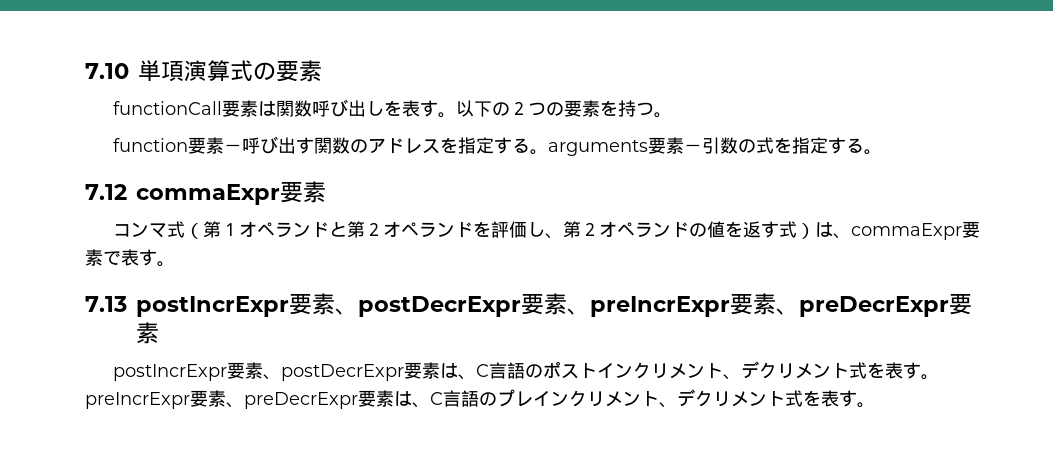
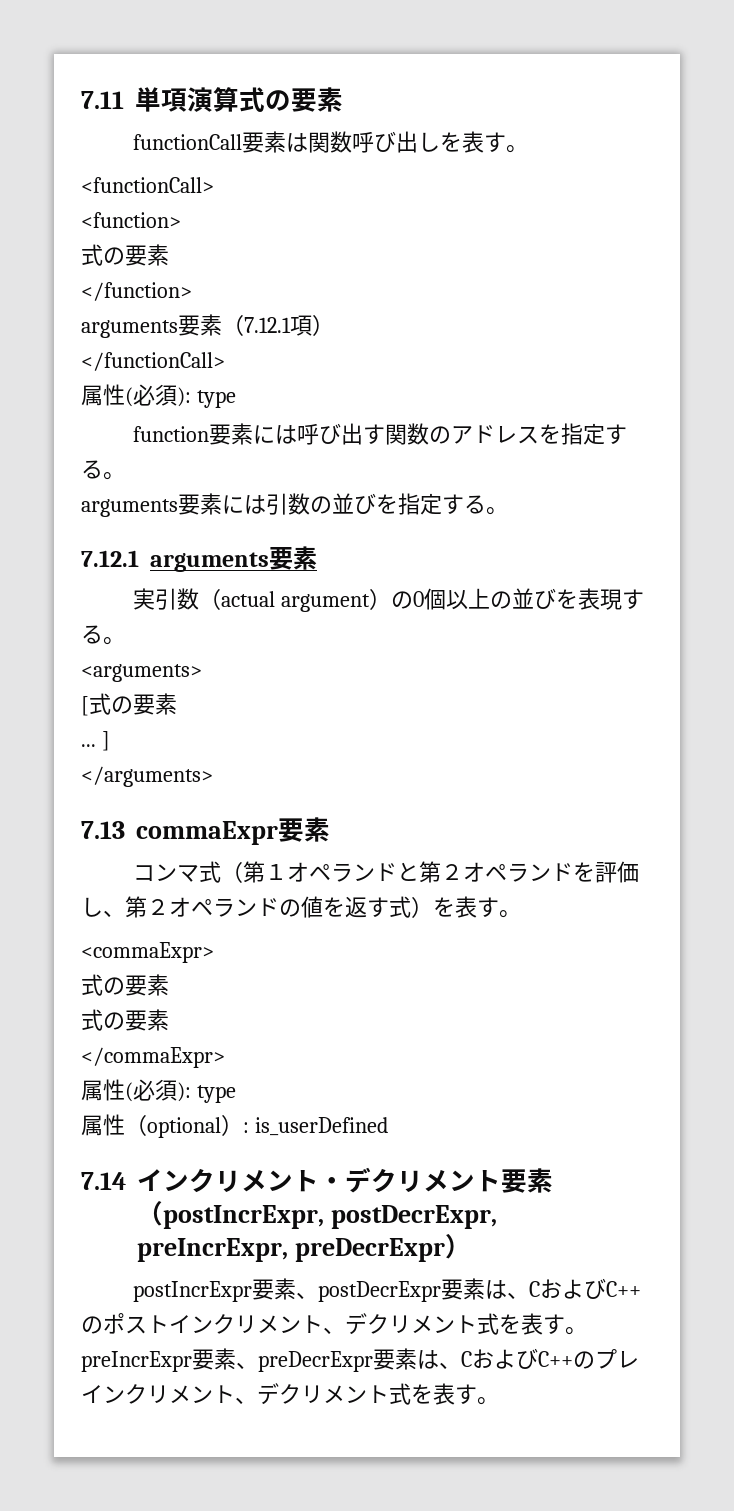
- 7.10単項演算式の要素
+ 7.11単項演算式の要素
- functionCall要素は関数呼び出しを表す。以下の２つの要素を持つ。
+ functionCall要素は関数呼び出しを表す。
+ <functionCall>
+ <function>
+ 式の要素
+ </function>
+ arguments要素（7.12.1項）
+ </functionCall>
+ 属性(必須): type
- function要素－呼び出す関数のアドレスを指定する。arguments要素－引数の式を指定する。
- 7.12 commaExpr要素
+ function要素には呼び出す関数のアドレスを指定する。
+ arguments要素には引数の並びを指定する。
+ 7.12.1 arguments要素
+ 実引数（actual argument）の0個以上の並びを表現する。
+ <arguments>
+ [式の要素
+ ... ]
+ </arguments>
+ 7.13 commaExpr要素
- コンマ式（第１オペランドと第２オペランドを評価し、第２オペランドの値を返す式）は、commaExpr要素で表す。
- 7.13 postIncrExpr要素、postDecrExpr要素、preIncrExpr要素、preDecrExpr要素
+ コンマ式（第１オペランドと第２オペランドを評価し、第２オペランドの値を返す式）を表す。
+ <commaExpr>
+ 式の要素
+ 式の要素
+ </commaExpr>
+ 属性(必須): type
+ 属性（optional）: is_userDefined
+ 7.14インクリメント・デクリメント要素（postIncrExpr, postDecrExpr, preIncrExpr, preDecrExpr）
- postIncrExpr要素、postDecrExpr要素は、C言語のポストインクリメント、デクリメント式を表す。preIncrExpr要素、preDecrExpr要素は、C言語のプレインクリメント、デクリメント式を表す。
+ postIncrExpr要素、postDecrExpr要素は、CおよびC++のポストインクリメント、デクリメント式を表す。preIncrExpr要素、preDecrExpr要素は、CおよびC++のプレインクリメント、デクリメント式を表す。

